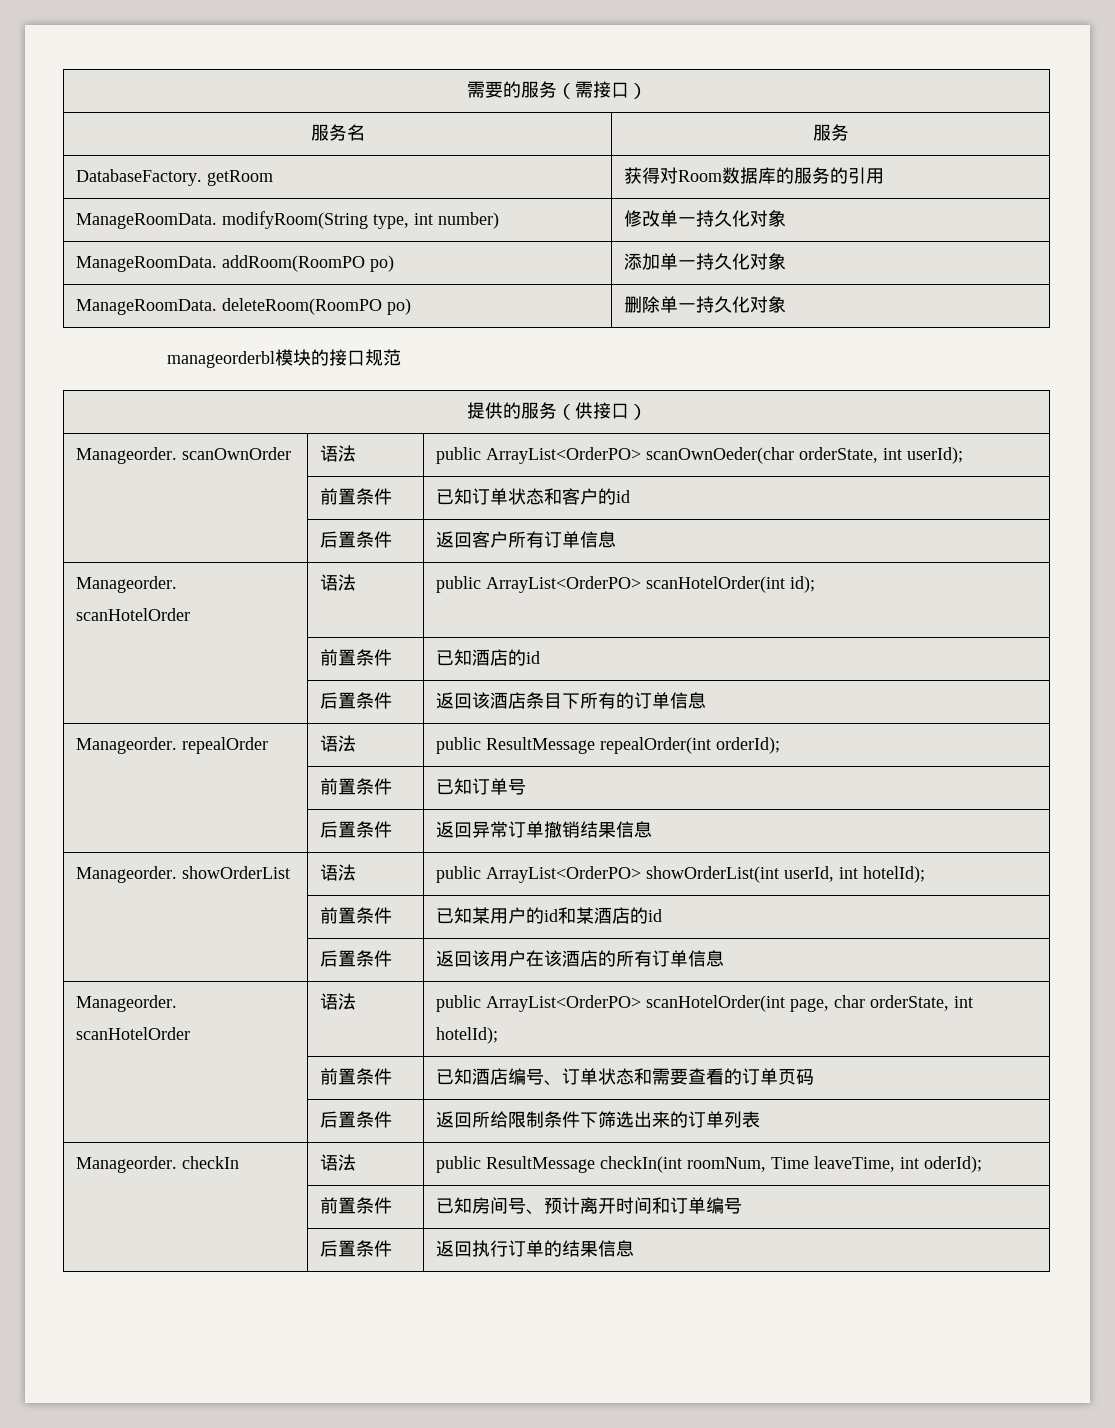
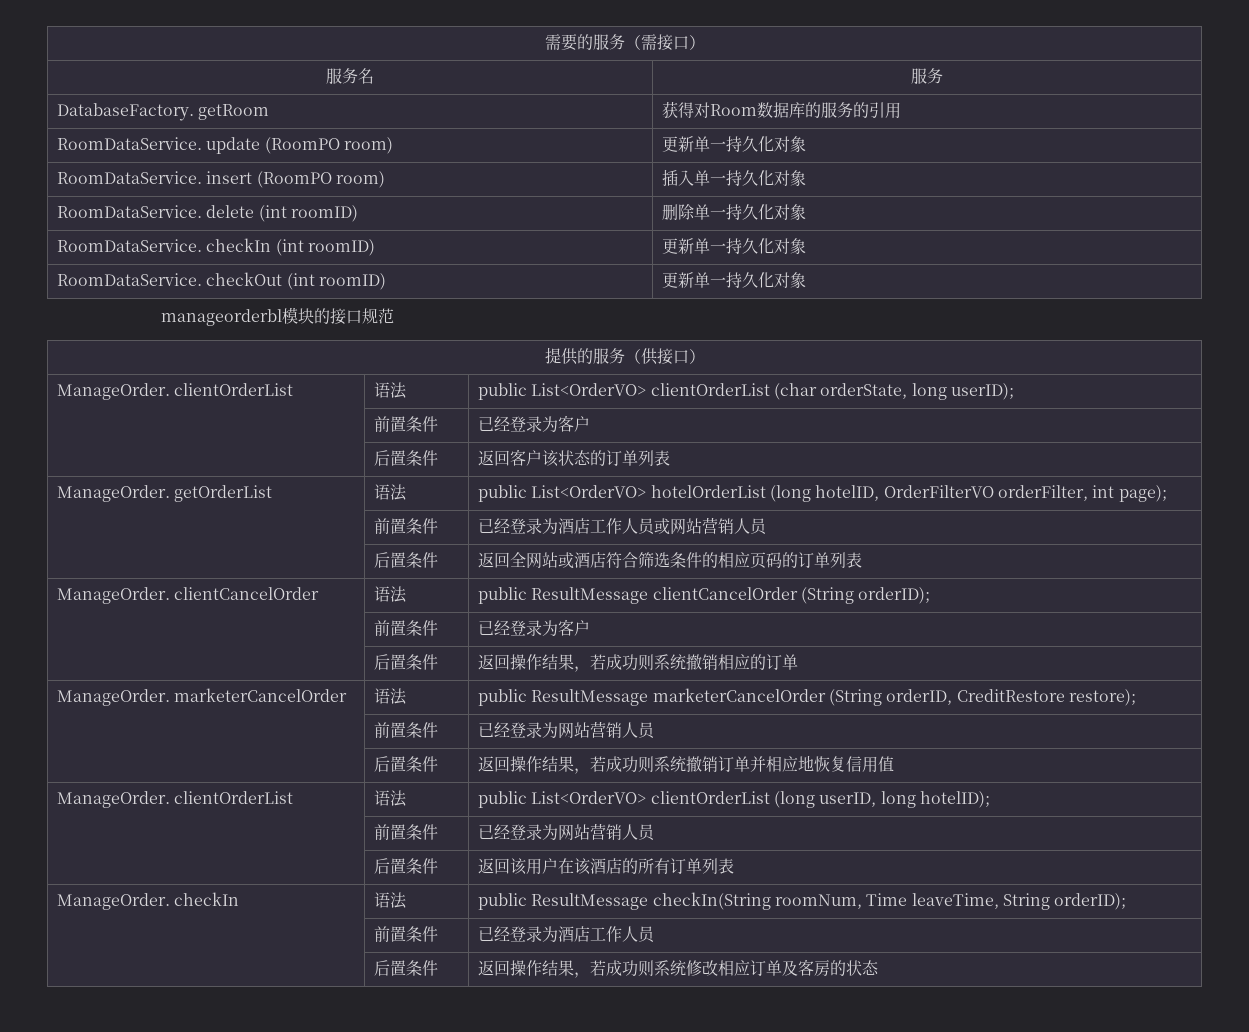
- ManageRoomData. modifyRoom(String type, int number) | 修改单一持久化对象
- ManageRoomData. addRoom(RoomPO po) | 添加单一持久化对象
- ManageRoomData. deleteRoom(RoomPO po) | 删除单一持久化对象
+ RoomDataService. update (RoomPO room) | 更新单一持久化对象
+ RoomDataService. insert (RoomPO room) | 插入单一持久化对象
+ RoomDataService. delete (int roomID) | 删除单一持久化对象
+ RoomDataService. checkIn (int roomID) | 更新单一持久化对象
+ RoomDataService. checkOut (int roomID) | 更新单一持久化对象
- Manageorder. scanOwnOrder | 语法 | public ArrayList<OrderPO> scanOwnOeder(char orderState, int userId);
- | 前置条件 | 已知订单状态和客户的id
+ ManageOrder. clientOrderList | 语法 | public List<OrderVO> clientOrderList (char orderState, long userID);
+ | 前置条件 | 已经登录为客户
- | 后置条件 | 返回客户所有订单信息
- Manageorder. scanHotelOrder | 语法 | public ArrayList<OrderPO> scanHotelOrder(int id);
- | 前置条件 | 已知酒店的id
- | 后置条件 | 返回该酒店条目下所有的订单信息
- Manageorder. repealOrder | 语法 | public ResultMessage repealOrder(int orderId);
- | 前置条件 | 已知订单号
- | 后置条件 | 返回异常订单撤销结果信息
- Manageorder. showOrderList | 语法 | public ArrayList<OrderPO> showOrderList(int userId, int hotelId);
- | 前置条件 | 已知某用户的id和某酒店的id
+ | 后置条件 | 返回客户该状态的订单列表
+ ManageOrder. getOrderList | 语法 | public List<OrderVO> hotelOrderList (long hotelID, OrderFilterVO orderFilter, int page);
+ | 前置条件 | 已经登录为酒店工作人员或网站营销人员
+ | 后置条件 | 返回全网站或酒店符合筛选条件的相应页码的订单列表
+ ManageOrder. clientCancelOrder | 语法 | public ResultMessage clientCancelOrder (String orderID);
+ | 前置条件 | 已经登录为客户
+ | 后置条件 | 返回操作结果，若成功则系统撤销相应的订单
+ ManageOrder. marketerCancelOrder | 语法 | public ResultMessage marketerCancelOrder (String orderID, CreditRestore restore);
+ | 前置条件 | 已经登录为网站营销人员
+ | 后置条件 | 返回操作结果，若成功则系统撤销订单并相应地恢复信用值
+ ManageOrder. clientOrderList | 语法 | public List<OrderVO> clientOrderList (long userID, long hotelID);
+ | 前置条件 | 已经登录为网站营销人员
- | 后置条件 | 返回该用户在该酒店的所有订单信息
- Manageorder. scanHotelOrder | 语法 | public ArrayList<OrderPO> scanHotelOrder(int page, char orderState, int hotelId);
- | 前置条件 | 已知酒店编号、订单状态和需要查看的订单页码
- | 后置条件 | 返回所给限制条件下筛选出来的订单列表
- Manageorder. checkIn | 语法 | public ResultMessage checkIn(int roomNum, Time leaveTime, int oderId);
- | 前置条件 | 已知房间号、预计离开时间和订单编号
- | 后置条件 | 返回执行订单的结果信息
+ | 后置条件 | 返回该用户在该酒店的所有订单列表
+ ManageOrder. checkIn | 语法 | public ResultMessage checkIn(String roomNum, Time leaveTime, String orderID);
+ | 前置条件 | 已经登录为酒店工作人员
+ | 后置条件 | 返回操作结果，若成功则系统修改相应订单及客房的状态

